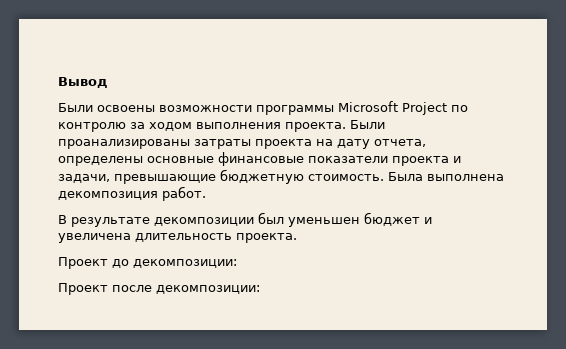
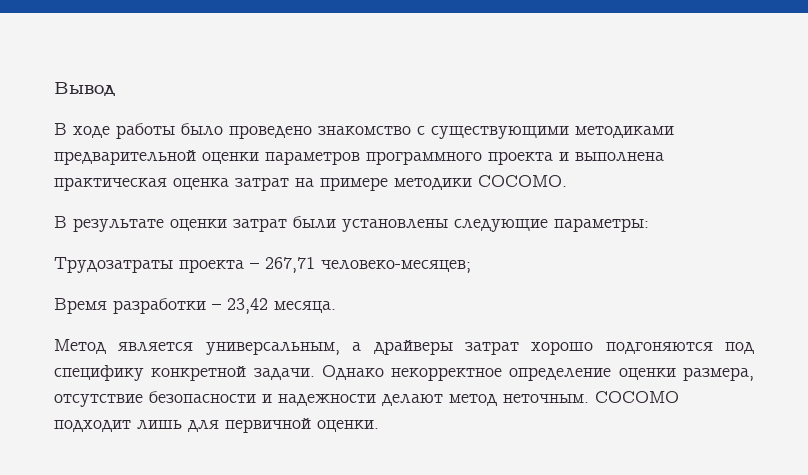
- Были освоены возможности программы Microsoft Project по контролю за ходом выполнения проекта. Были проанализированы затраты проекта на дату отчета, определены основные финансовые показатели проекта и задачи, превышающие бюджетную стоимость. Была выполнена декомпозиция работ.
- В результате декомпозиции был уменьшен бюджет и увеличена длительность проекта.
- Проект до декомпозиции:
- Проект после декомпозиции:
+ В ходе работы было проведено знакомство с существующими методиками предварительной оценки параметров программного проекта и выполнена практическая оценка затрат на примере методики COCOMO.
+ В результате оценки затрат были установлены следующие параметры:
+ Трудозатраты проекта – 267,71 человеко-месяцев;
+ Время разработки – 23,42 месяца.
+ Метод является универсальным, а драйверы затрат хорошо подгоняются под специфику конкретной задачи. Однако некорректное определение оценки размера, отсутствие безопасности и надежности делают метод неточным. COCOMO подходит лишь для первичной оценки.

